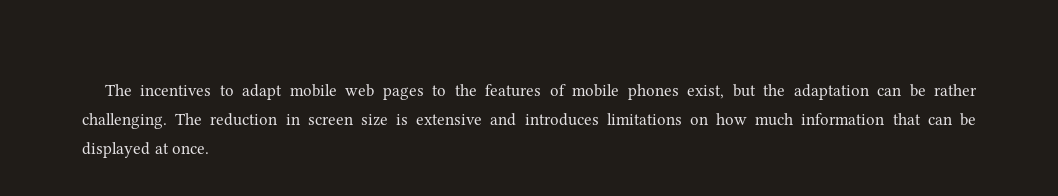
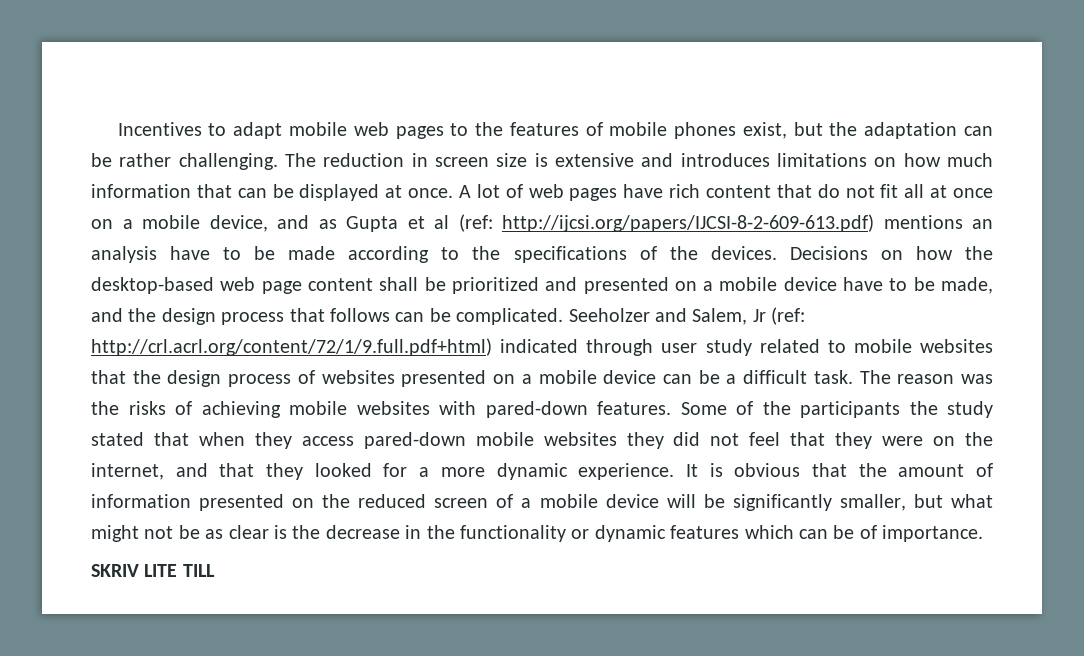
- The incentives to adapt mobile web pages to the features of mobile phones exist, but the adaptation can be rather challenging.
+ Incentives to adapt mobile web pages to the features of mobile phones exist, but the adaptation can be rather challenging.
+ A lot of web pages have rich content that do not fit all at once on a mobile device, and as Gupta et al (ref: http://ijcsi.org/papers/IJCSI-8-2-609-613.pdf) mentions an analysis have to be made according to the specifications of the devices. Decisions on how the desktop-based web page content shall be prioritized and presented on a mobile device have to be made, and the design process that follows can be complicated. Seeholzer and Salem, Jr (ref: http://crl.acrl.org/content/72/1/9.full.pdf+html) indicated through user study related to mobile websites that the design process of websites presented on a mobile device can be a difficult task. The reason was the risks of achieving mobile websites with pared-down features. Some of the participants the study stated that when they access pared-down mobile websites they did not feel that they were on the internet, and that they looked for a more dynamic experience. It is obvious that the amount of information presented on the reduced screen of a mobile device will be significantly smaller, but what might not be as clear is the decrease in the functionality or dynamic features which can be of importance.
+ SKRIV LITE TILL

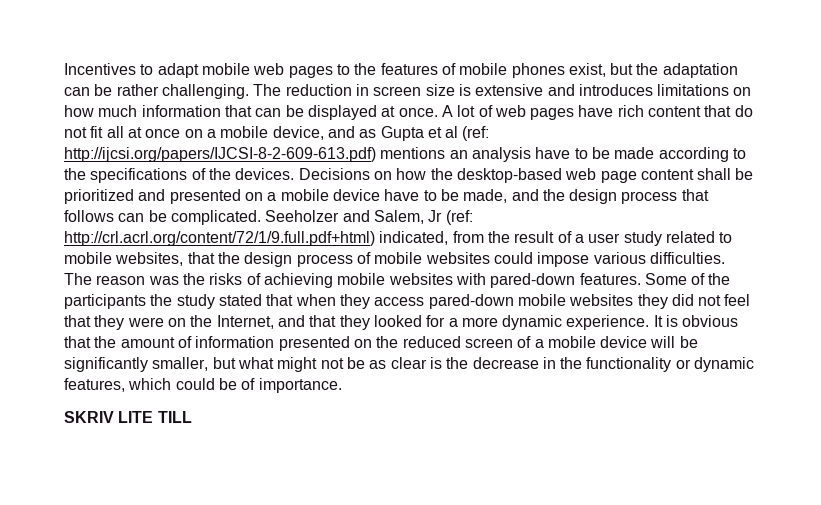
- Seeholzer and Salem, Jr (ref: http://crl.acrl.org/content/72/1/9.full.pdf+html) indicated through user study related to mobile websites that the design process of websites presented on a mobile device can be a difficult task.
+ Seeholzer and Salem, Jr (ref: http://crl.acrl.org/content/72/1/9.full.pdf+html) indicated, from the result of a user study related to mobile websites, that the design process of mobile websites could impose various difficulties.
- Some of the participants the study stated that when they access pared-down mobile websites they did not feel that they were on the internet, and that they looked for a more dynamic experience.
+ Some of the participants the study stated that when they access pared-down mobile websites they did not feel that they were on the Internet, and that they looked for a more dynamic experience.
- It is obvious that the amount of information presented on the reduced screen of a mobile device will be significantly smaller, but what might not be as clear is the decrease in the functionality or dynamic features which can be of importance.
+ It is obvious that the amount of information presented on the reduced screen of a mobile device will be significantly smaller, but what might not be as clear is the decrease in the functionality or dynamic features, which could be of importance.

